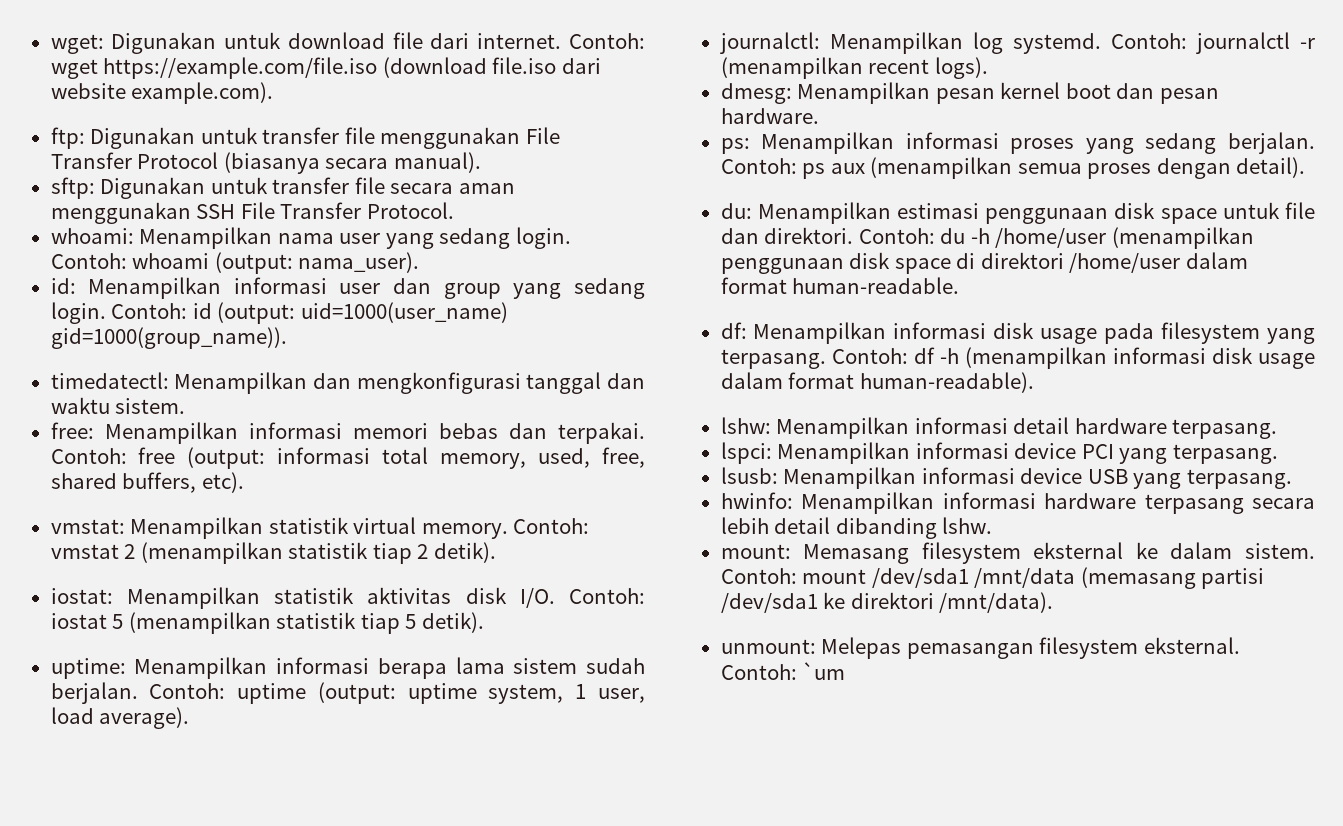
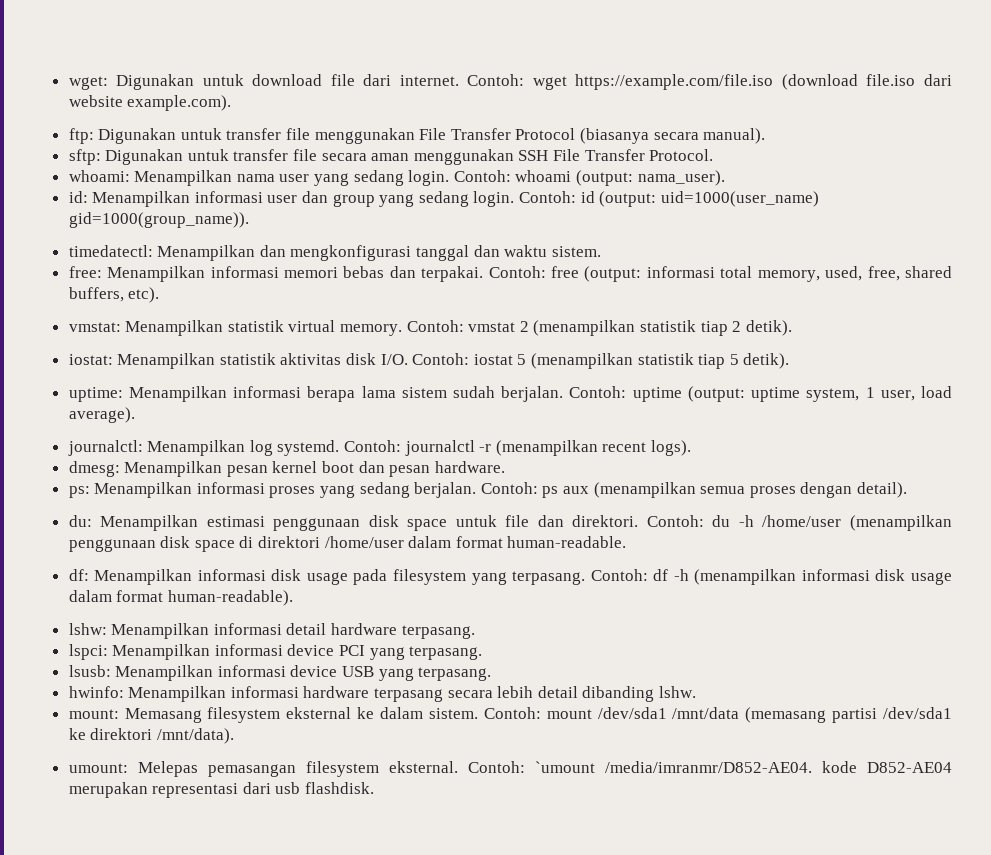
- unmount: Melepas pemasangan filesystem eksternal.
+ umount: Melepas pemasangan filesystem eksternal.
- Contoh: `um
+ Contoh: `umount /media/imranmr/D852-AE04. kode D852-AE04 merupakan representasi dari usb flashdisk.

